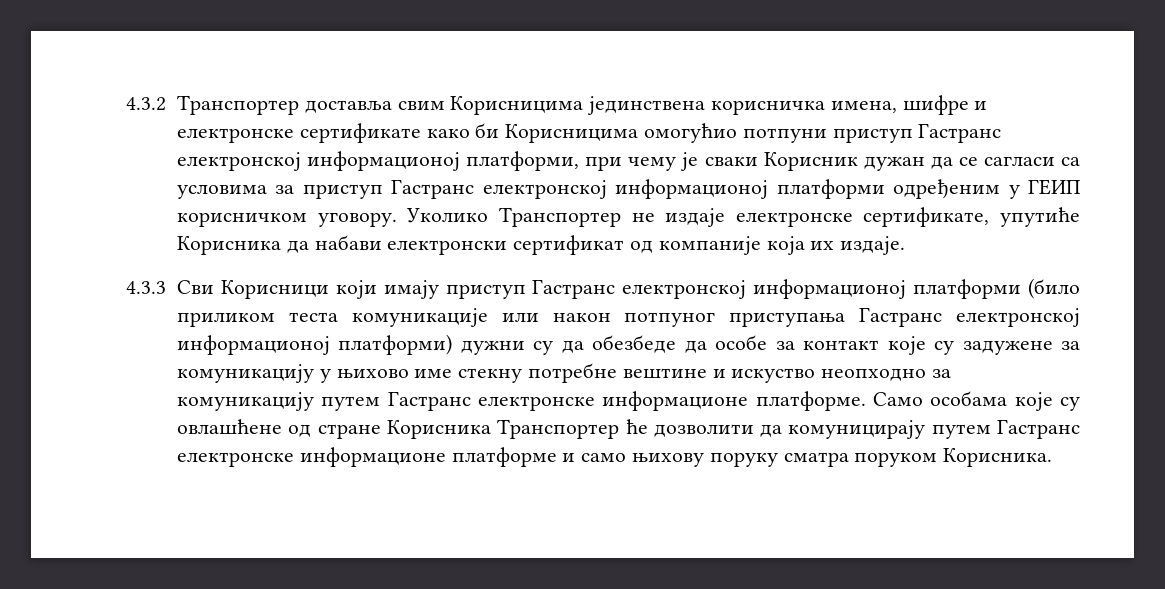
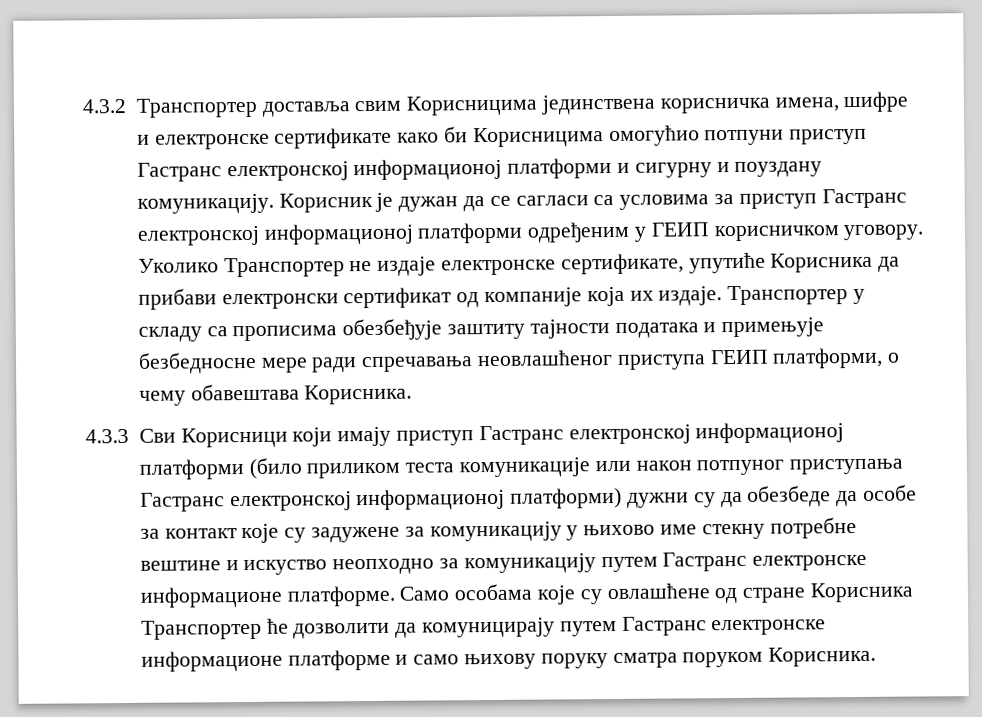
- 4.3.2 Транспортер доставља свим Корисницима јединствена корисничка имена, шифре и електронске сертификате како би Корисницима омогућио потпуни приступ Гастранс електронској информационој платформи, при чему је сваки Корисник дужан да се сагласи са условима за приступ Гастранс електронској информационој платформи одређеним у ГЕИП корисничком уговору.
+ 4.3.2 Транспортер доставља свим Корисницима јединствена корисничка имена, шифре и електронске сертификате како би Корисницима омогућио потпуни приступ Гастранс електронској информационој платформи и сигурну и поуздану комуникацију. Корисник је дужан да се сагласи са условима за приступ Гастранс електронској информационој платформи одређеним у ГЕИП корисничком уговору.
- Уколико Транспортер не издаје електронске сертификате, упутиће Корисника да набави електронски сертификат од компаније која их издаје.
+ Уколико Транспортер не издаје електронске сертификате, упутиће Корисника да прибави електронски сертификат од компаније која их издаје. Транспортер у складу са прописима обезбеђује заштиту тајности података и примењује безбедносне мере ради спречавања неовлашћеног приступа ГЕИП платформи, о чему обавештава Корисника.

